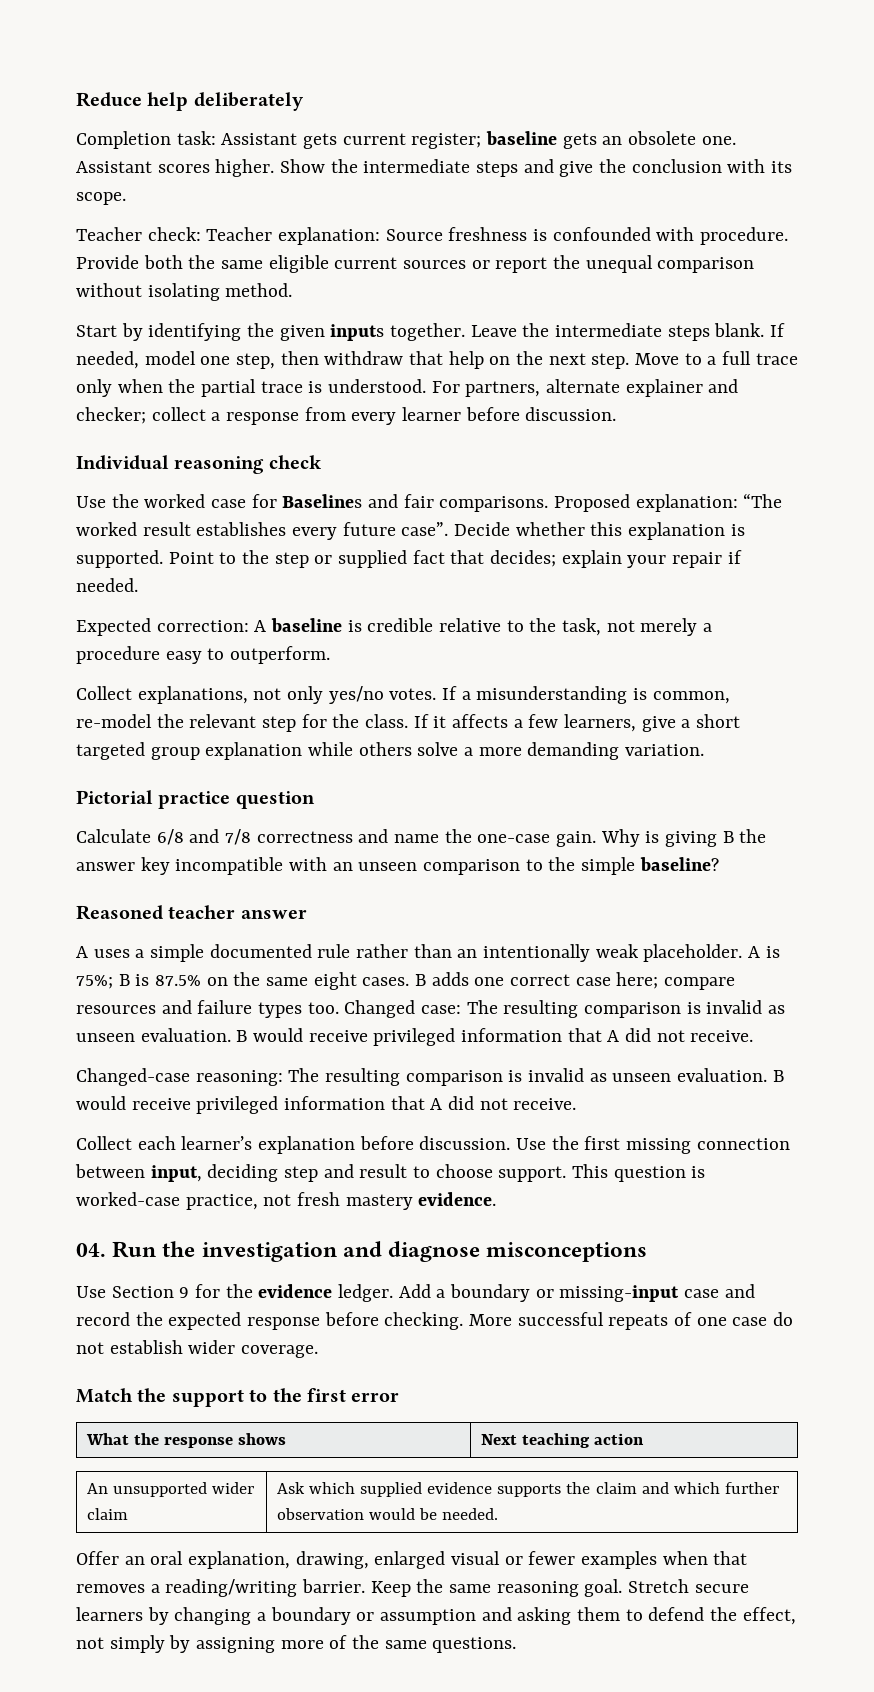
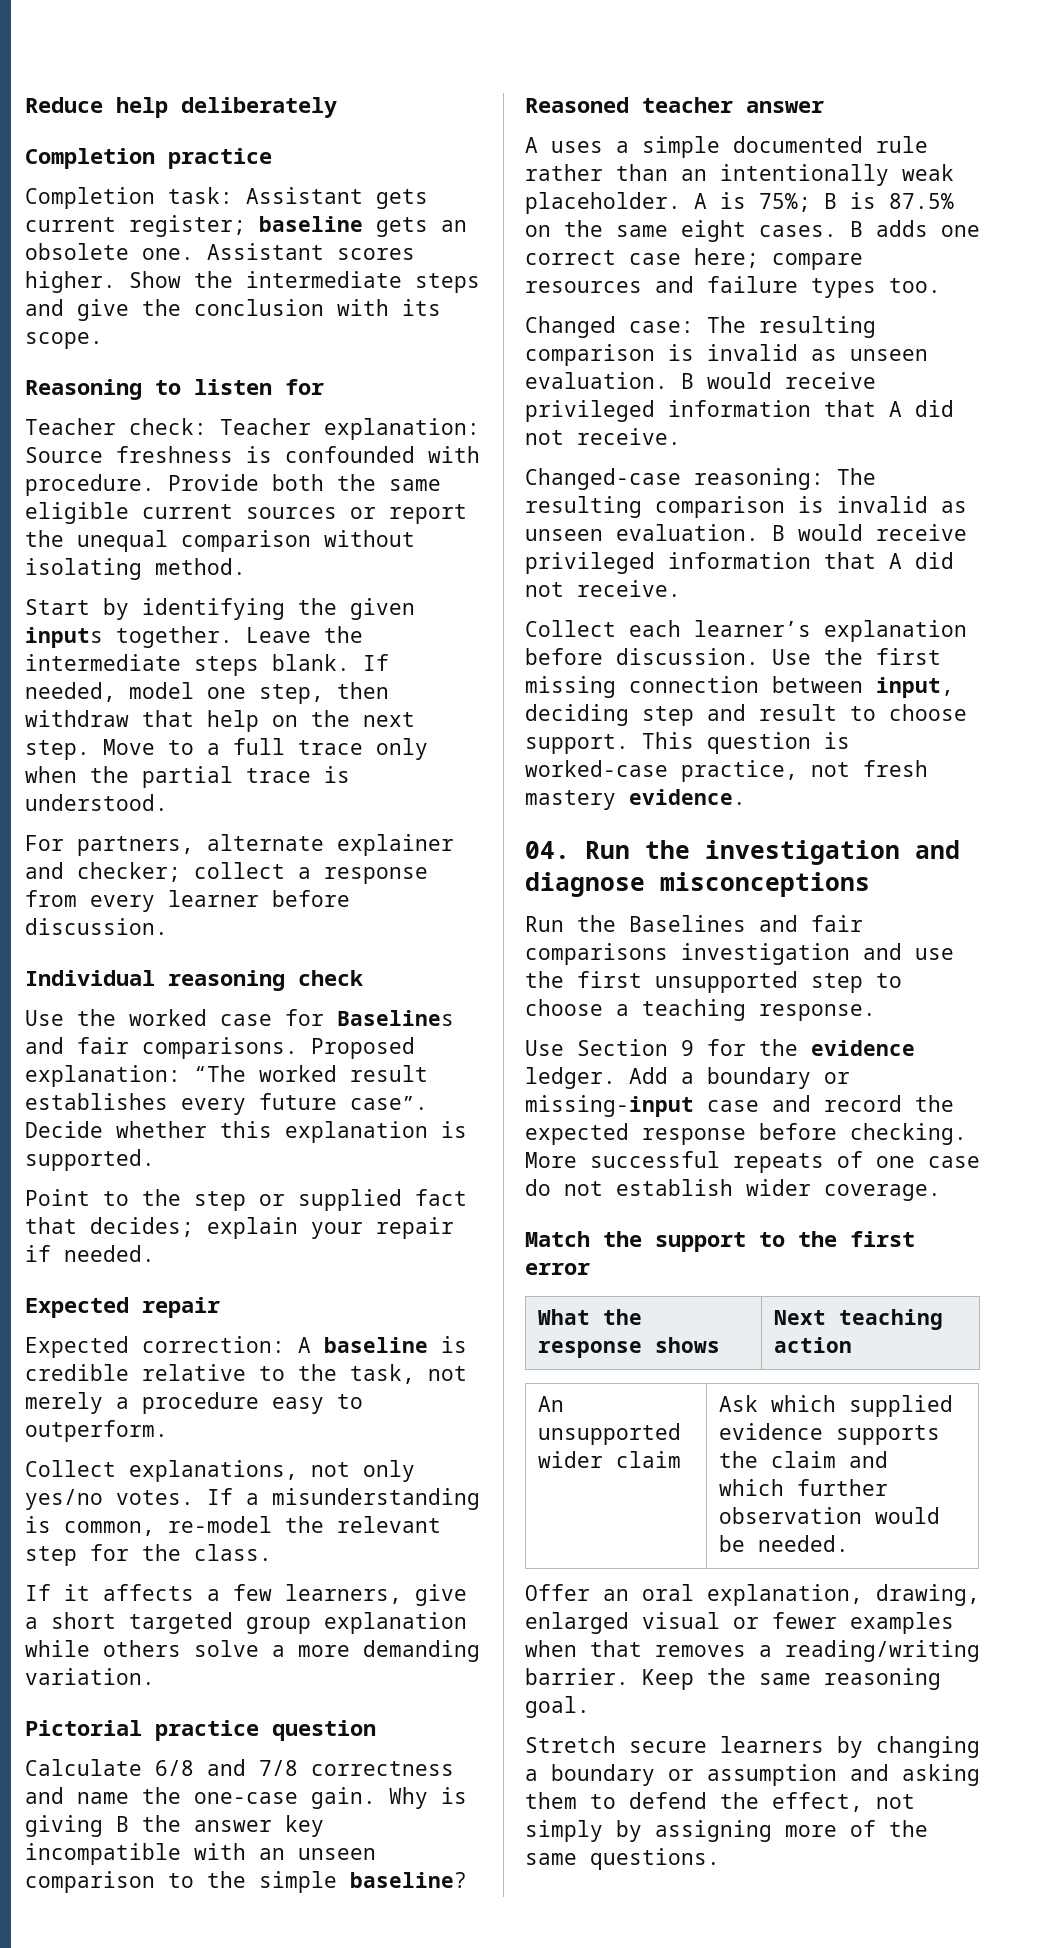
+ Completion practice
+ Reasoning to listen for
- Move to a full trace only when the partial trace is understood. For partners, alternate explainer and checker; collect a response from every learner before discussion.
+ Move to a full trace only when the partial trace is understood.
+ For partners, alternate explainer and checker; collect a response from every learner before discussion.
- Decide whether this explanation is supported. Point to the step or supplied fact that decides; explain your repair if needed.
+ Decide whether this explanation is supported.
+ Point to the step or supplied fact that decides; explain your repair if needed.
+ Expected repair
- If a misunderstanding is common, re-model the relevant step for the class. If it affects a few learners, give a short targeted group explanation while others solve a more demanding variation.
+ If a misunderstanding is common, re-model the relevant step for the class.
+ If it affects a few learners, give a short targeted group explanation while others solve a more demanding variation.
- B adds one correct case here; compare resources and failure types too. Changed case: The resulting comparison is invalid as unseen evaluation.
+ B adds one correct case here; compare resources and failure types too.
+ Changed case: The resulting comparison is invalid as unseen evaluation.
+ Run the Baselines and fair comparisons investigation and use the first unsupported step to choose a teaching response.
- Keep the same reasoning goal. Stretch secure learners by changing a boundary or assumption and asking them to defend the effect, not simply by assigning more of the same questions.
+ Keep the same reasoning goal.
+ Stretch secure learners by changing a boundary or assumption and asking them to defend the effect, not simply by assigning more of the same questions.

